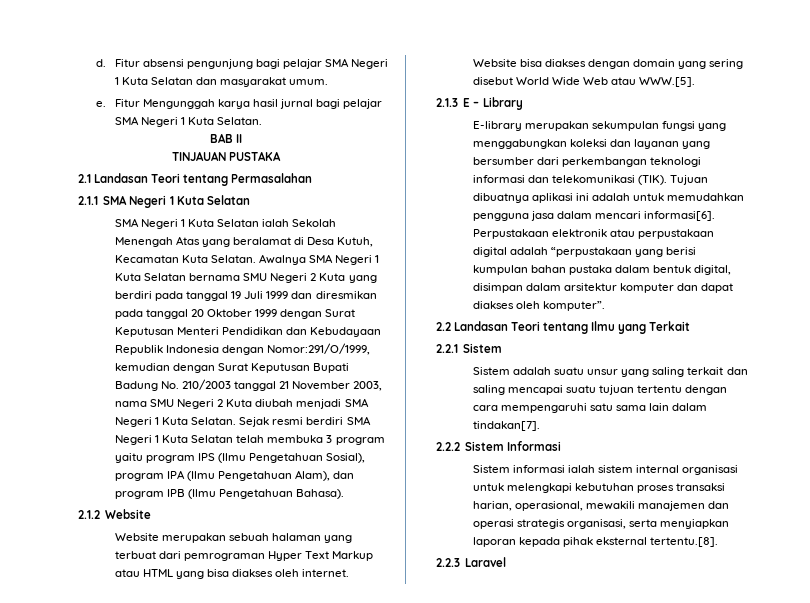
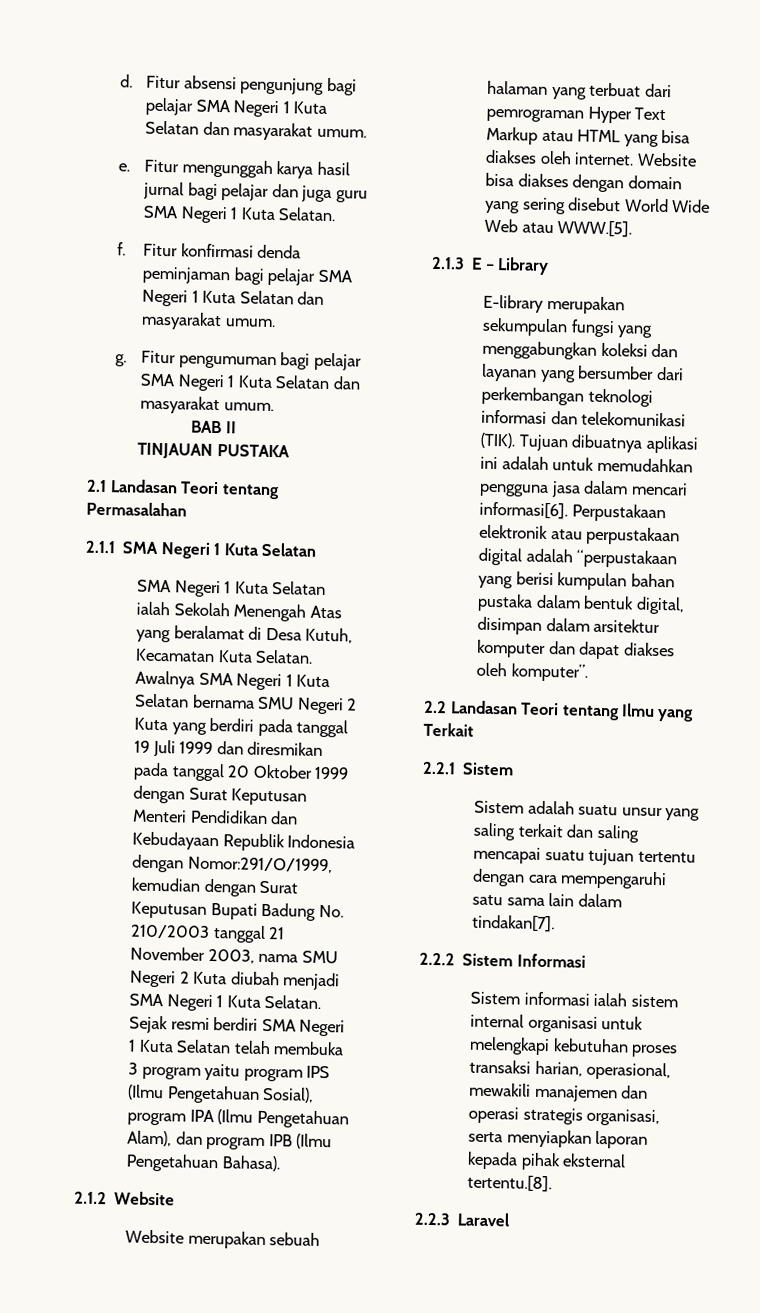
- Fitur Mengunggah karya hasil jurnal bagi pelajar SMA Negeri 1 Kuta Selatan.
+ Fitur mengunggah karya hasil jurnal bagi pelajar dan juga guru SMA Negeri 1 Kuta Selatan.
+ f. Fitur konfirmasi denda peminjaman bagi pelajar SMA Negeri 1 Kuta Selatan dan masyarakat umum.
+ g. Fitur pengumuman bagi pelajar SMA Negeri 1 Kuta Selatan dan masyarakat umum.

